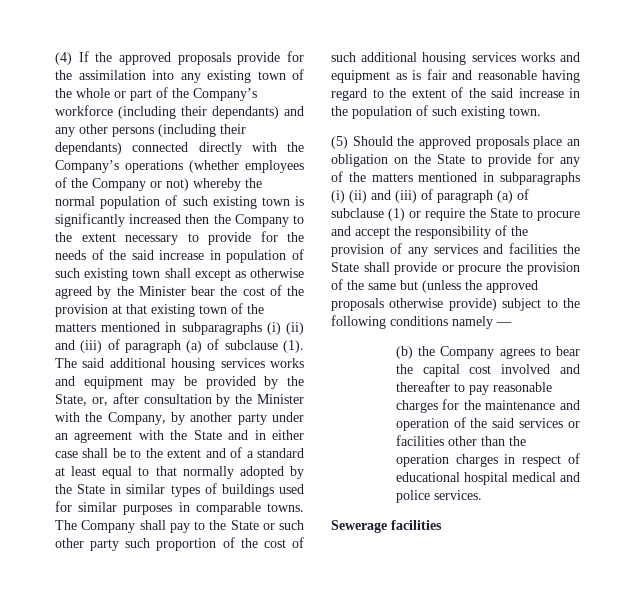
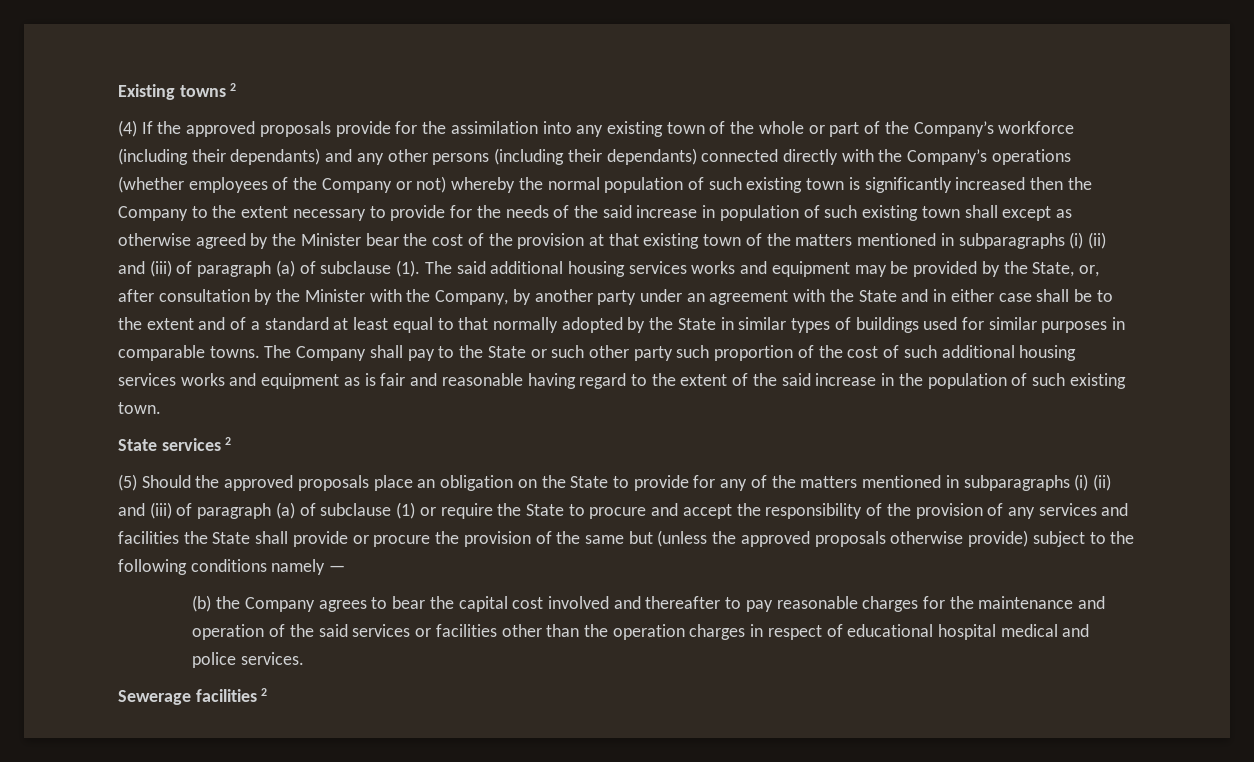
+ Existing towns 2
+ State services 2
- Sewerage facilities
+ Sewerage facilities 2

